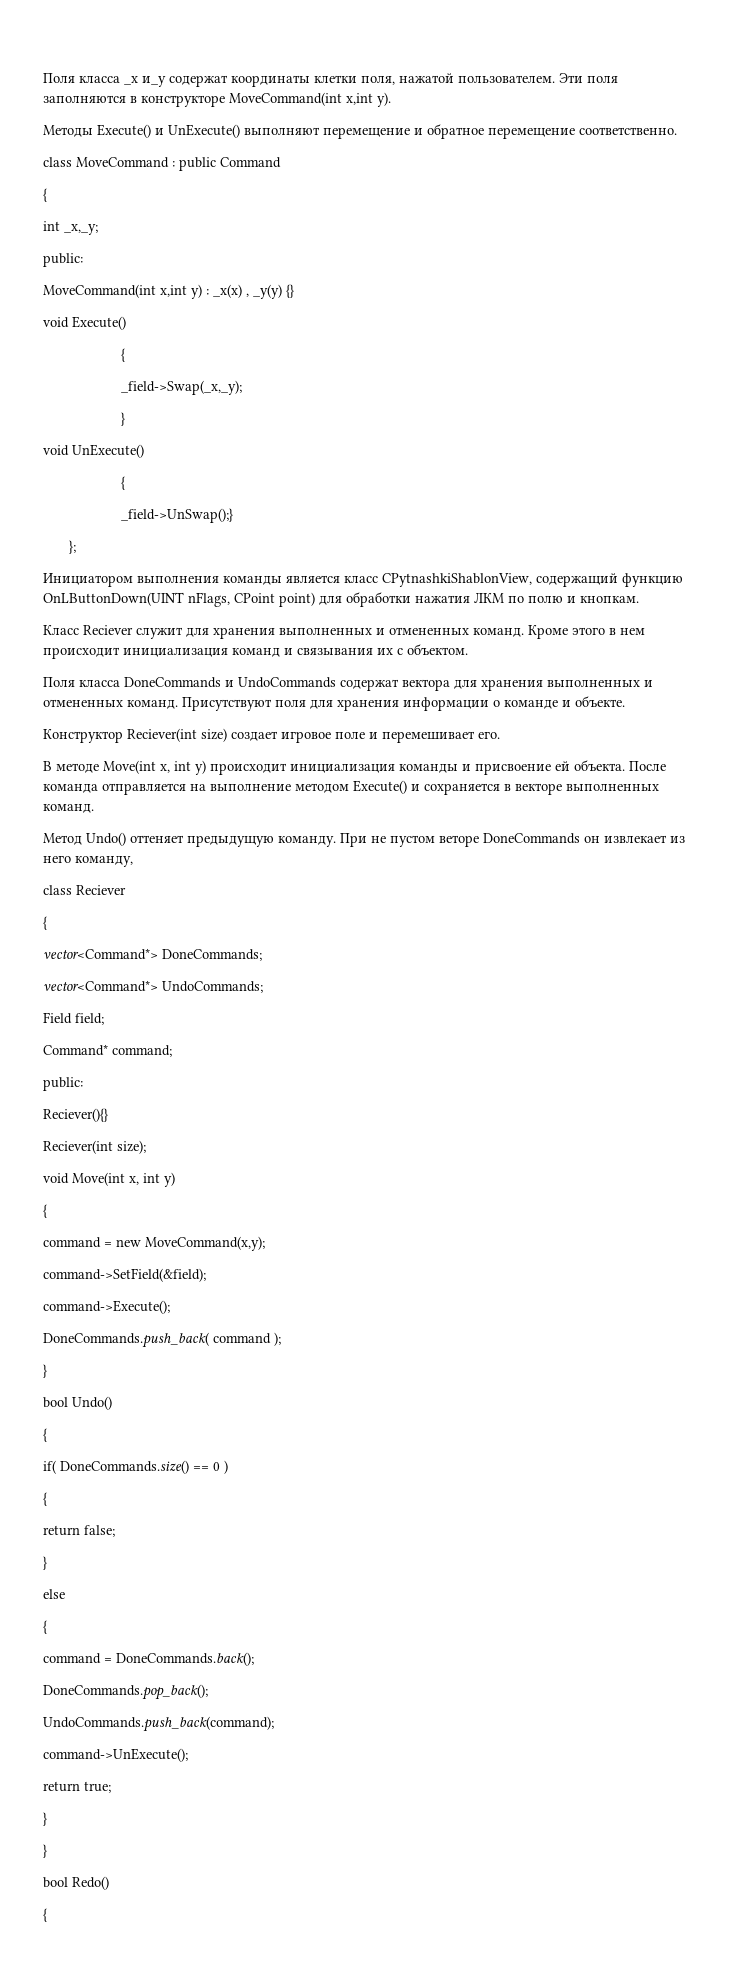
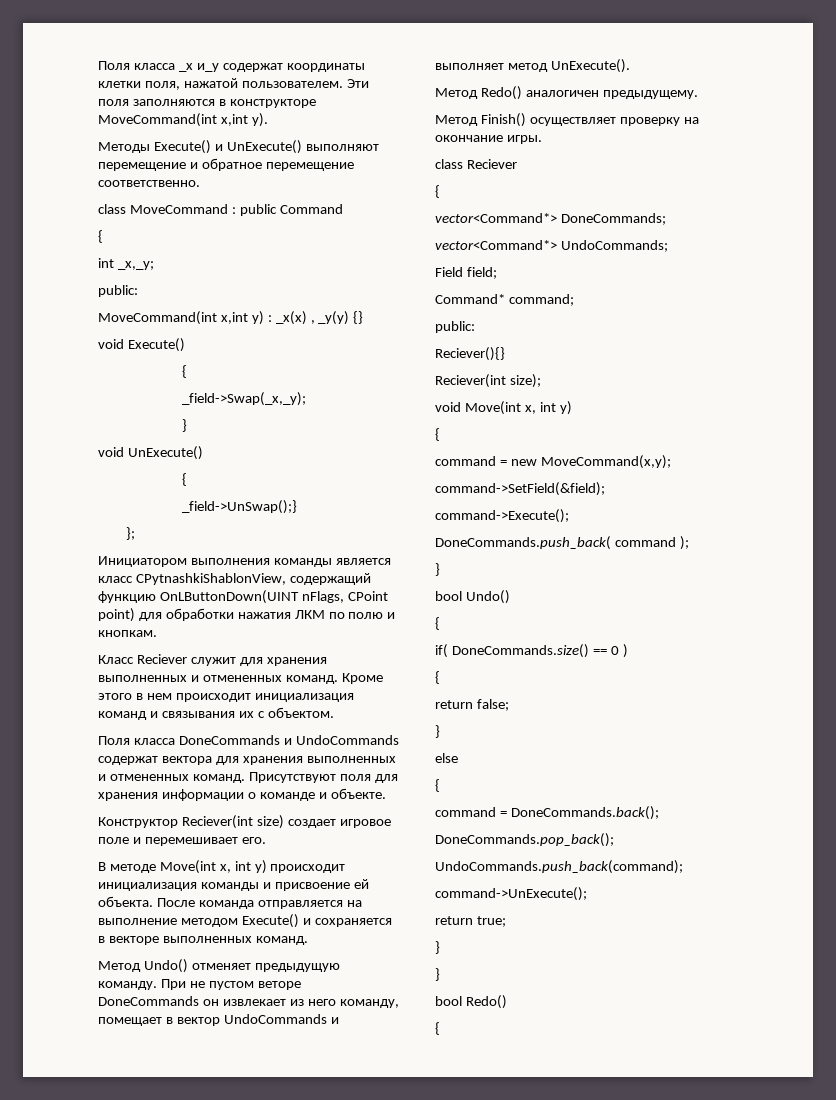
- Метод Undo() оттеняет предыдущую команду.
+ Метод Undo() отменяет предыдущую команду.
- При не пустом веторе DoneCommands он извлекает из него команду,
+ При не пустом веторе DoneCommands он извлекает из него команду, помещает в вектор UndoCommands и выполняет метод UnExecute().
+ Метод Redo() аналогичен предыдущему.
+ Метод Finish() осуществляет проверку на окончание игры.

